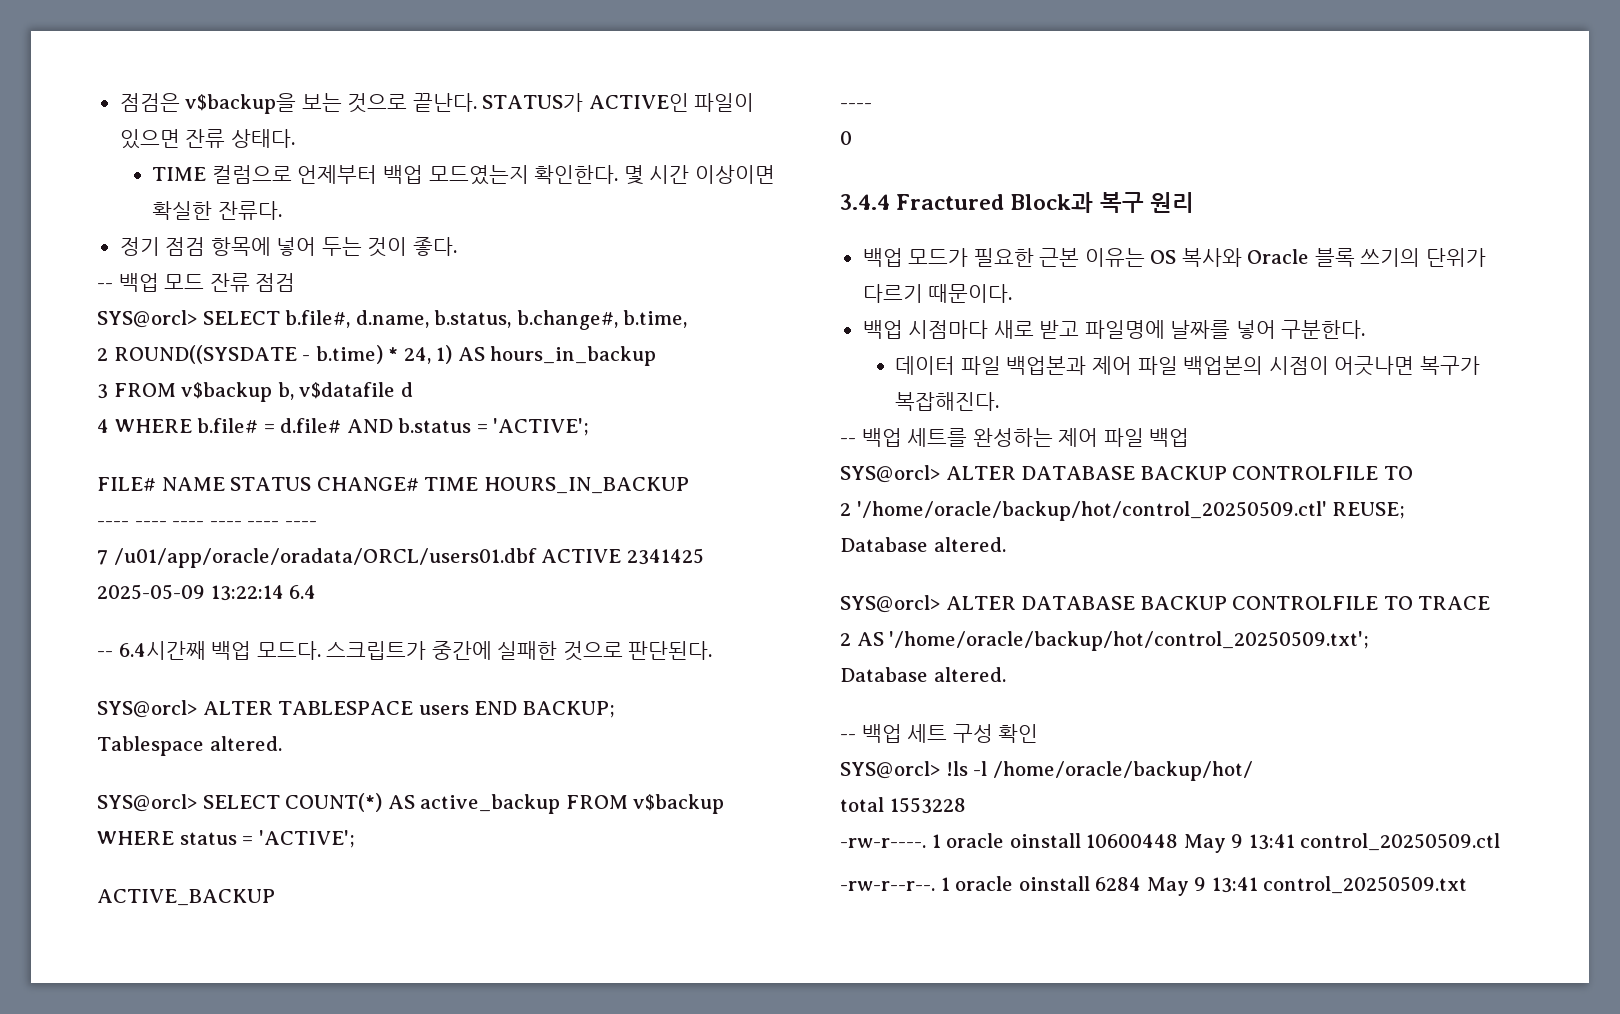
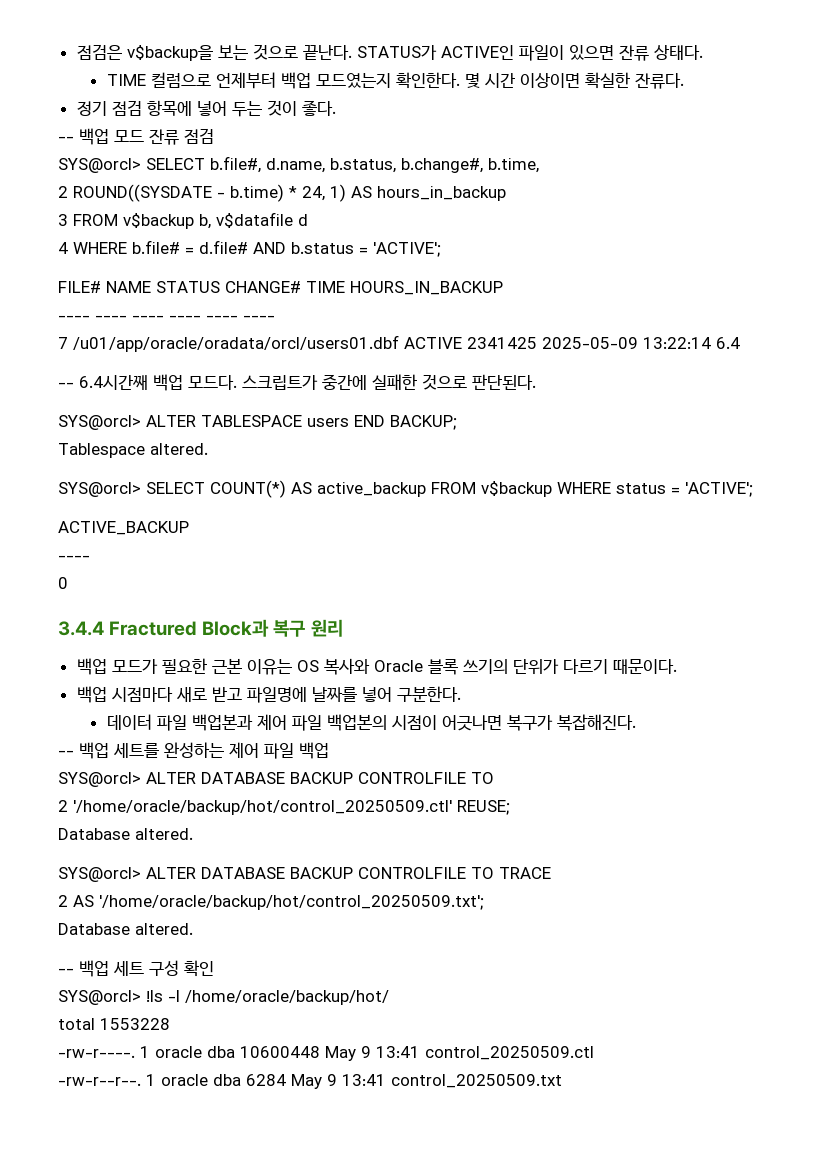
- 7 /u01/app/oracle/oradata/ORCL/users01.dbf ACTIVE 2341425 2025-05-09 13:22:14 6.4
+ 7 /u01/app/oracle/oradata/orcl/users01.dbf ACTIVE 2341425 2025-05-09 13:22:14 6.4
- 1 oracle oinstall 10600448 May 9 13:41 control_20250509.ctl
+ 1 oracle dba 10600448 May 9 13:41 control_20250509.ctl
- 1 oracle oinstall 6284 May 9 13:41 control_20250509.txt
+ 1 oracle dba 6284 May 9 13:41 control_20250509.txt

